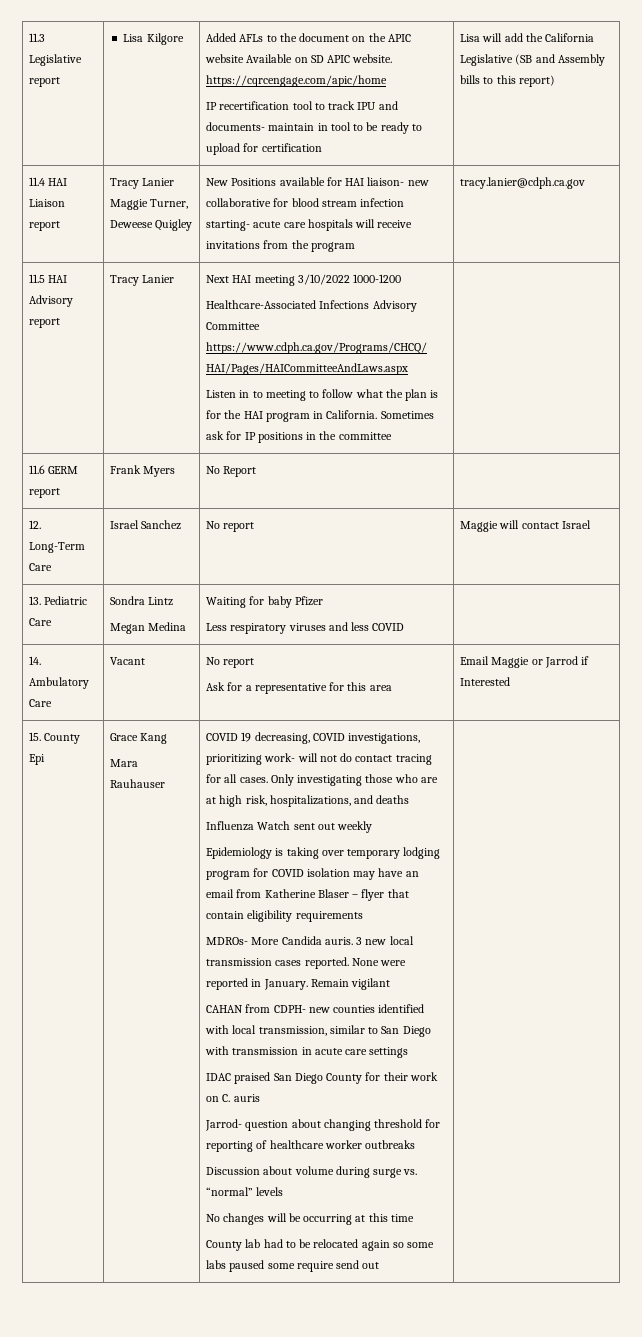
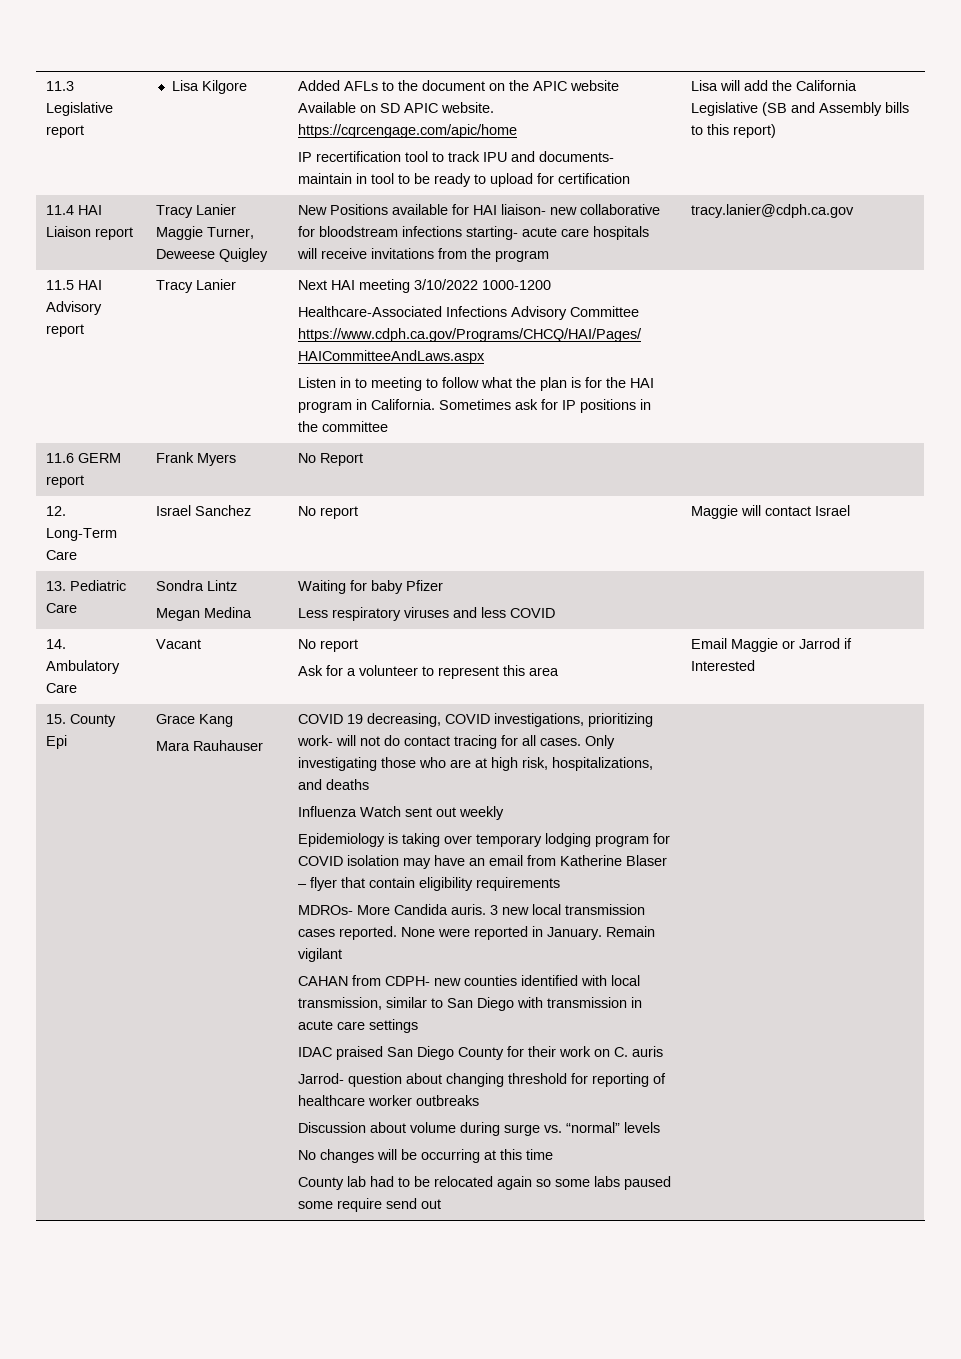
- 11.4 HAI Liaison report | Tracy Lanier Maggie Turner, Deweese Quigley | New Positions available for HAI liaison- new collaborative for blood stream infection starting- acute care hospitals will receive invitations from the program | tracy.lanier@cdph.ca.gov
+ 11.4 HAI Liaison report | Tracy Lanier Maggie Turner, Deweese Quigley | New Positions available for HAI liaison- new collaborative for bloodstream infections starting- acute care hospitals will receive invitations from the program | tracy.lanier@cdph.ca.gov
  14. Ambulatory Care | Vacant | No report
- Ask for a representative for this area | Email Maggie or Jarrod if Interested
+ Ask for a volunteer to represent this area | Email Maggie or Jarrod if Interested

